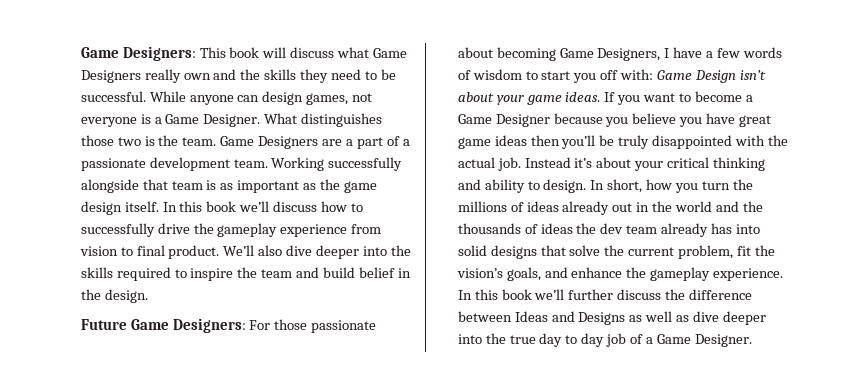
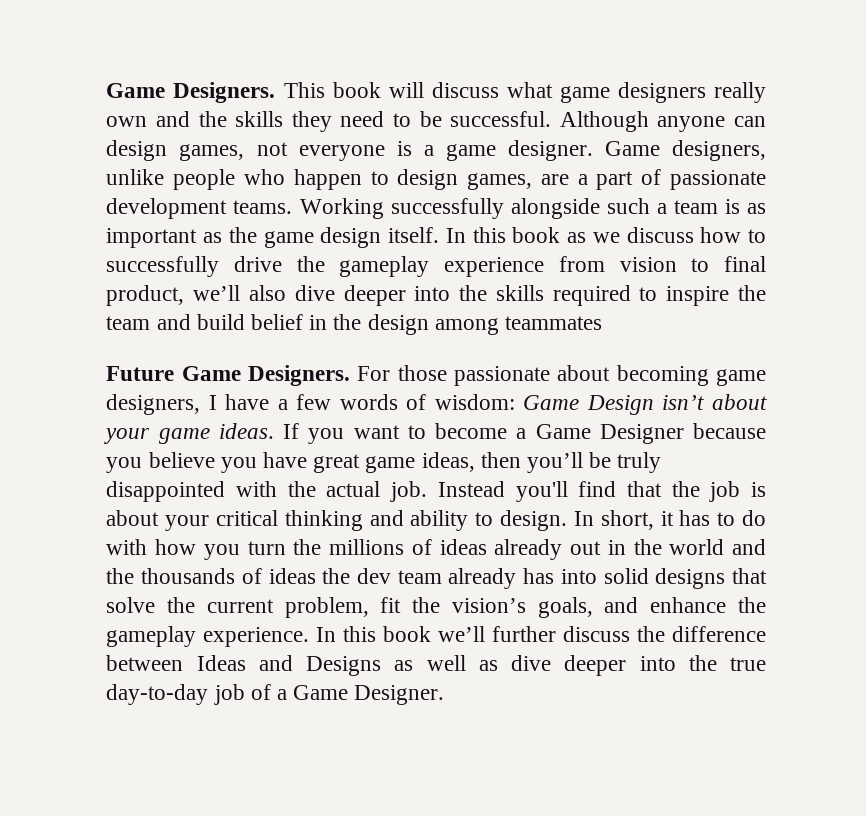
- Game Designers: This book will discuss what Game Designers really own and the skills they need to be successful.
+ Game Designers. This book will discuss what game designers really own and the skills they need to be successful.
- While anyone can design games, not everyone is a Game Designer. What distinguishes those two is the team. Game Designers are a part of a passionate development team.
+ Although anyone can design games, not everyone is a game designer. Game designers, unlike people who happen to design games, are a part of passionate development teams.
- Working successfully alongside that team is as important as the game design itself.
+ Working successfully alongside such a team is as important as the game design itself.
- In this book we’ll discuss how to successfully drive the gameplay experience from vision to final product. We’ll also dive deeper into the skills required to inspire the team and build belief in the design.
+ In this book as we discuss how to successfully drive the gameplay experience from vision to final product, we’ll also dive deeper into the skills required to inspire the team and build belief in the design among teammates
- Future Game Designers: For those passionate about becoming Game Designers, I have a few words of wisdom to start you off with: Game Design isn’t about your game ideas.
+ Future Game Designers. For those passionate about becoming game designers, I have a few words of wisdom: Game Design isn’t about your game ideas.
- If you want to become a Game Designer because you believe you have great game ideas then you’ll be truly disappointed with the actual job.
+ If you want to become a Game Designer because you believe you have great game ideas, then you’ll be truly disappointed with the actual job.
- Instead it’s about your critical thinking and ability to design.
+ Instead you'll find that the job is about your critical thinking and ability to design.
- In short, how you turn the millions of ideas already out in the world and the thousands of ideas the dev team already has into solid designs that solve the current problem, fit the vision’s goals, and enhance the gameplay experience.
+ In short, it has to do with how you turn the millions of ideas already out in the world and the thousands of ideas the dev team already has into solid designs that solve the current problem, fit the vision’s goals, and enhance the gameplay experience.
- In this book we’ll further discuss the difference between Ideas and Designs as well as dive deeper into the true day to day job of a Game Designer.
+ In this book we’ll further discuss the difference between Ideas and Designs as well as dive deeper into the true day-to-day job of a Game Designer.

